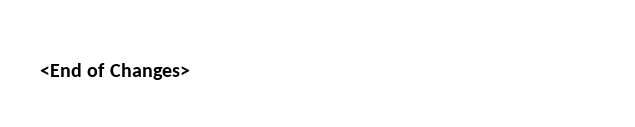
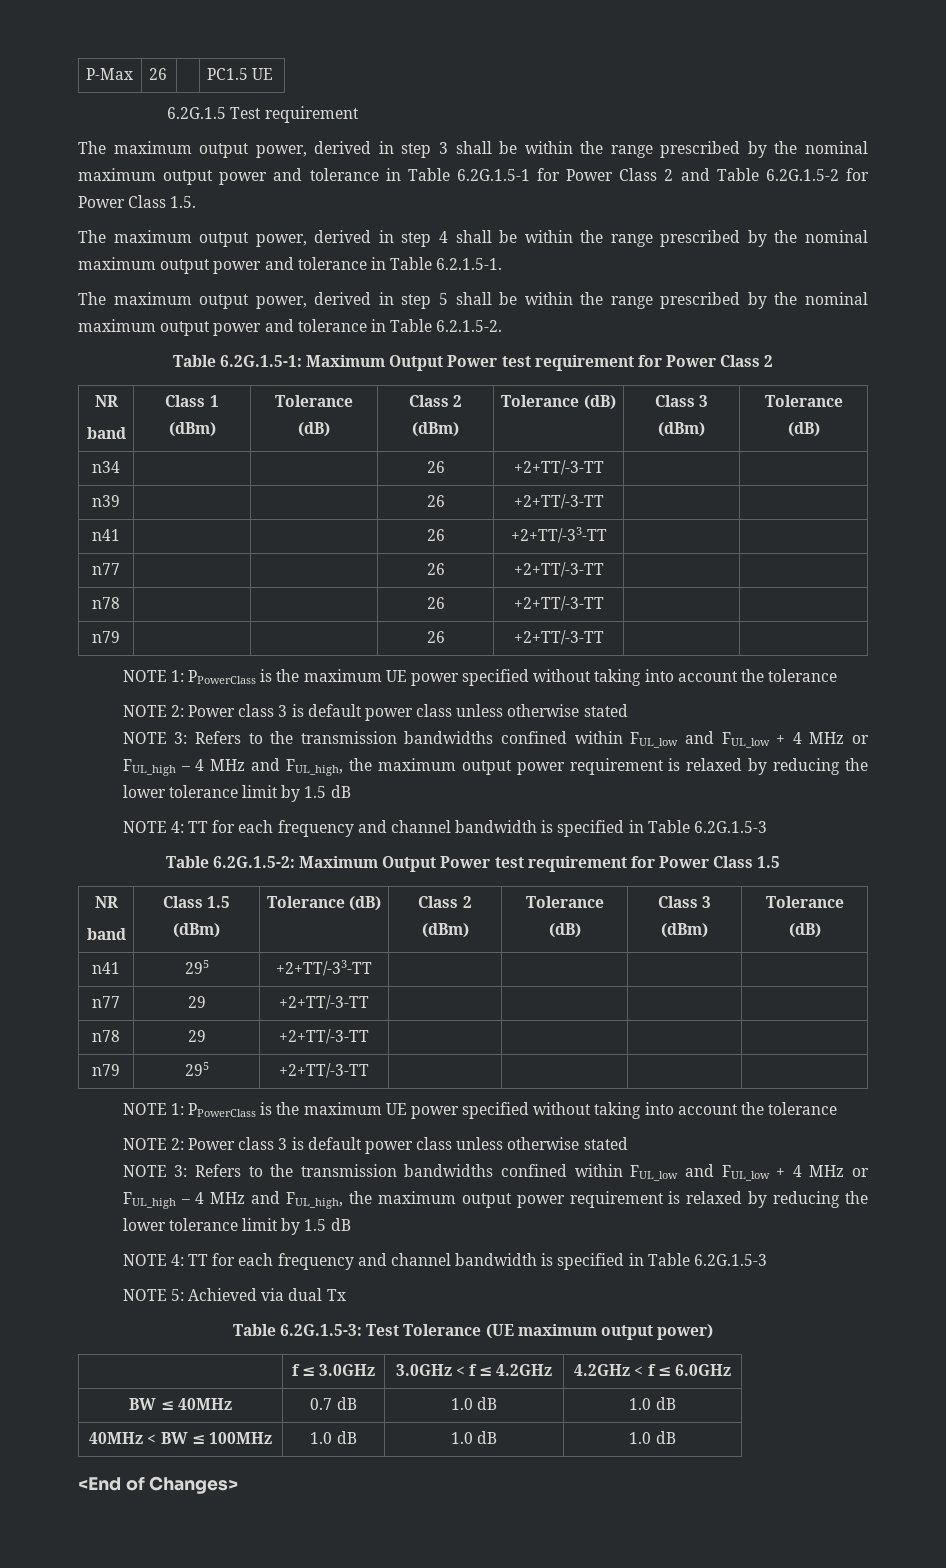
+ P-Max | 26 | | PC1.5 UE
+ 6.2G.1.5 Test requirement
+ The maximum output power, derived in step 3 shall be within the range prescribed by the nominal maximum output power and tolerance in Table 6.2G.1.5-1 for Power Class 2 and Table 6.2G.1.5-2 for Power Class 1.5.
+ The maximum output power, derived in step 4 shall be within the range prescribed by the nominal maximum output power and tolerance in Table 6.2.1.5-1.
+ The maximum output power, derived in step 5 shall be within the range prescribed by the nominal maximum output power and tolerance in Table 6.2.1.5-2.
+ Table 6.2G.1.5-1: Maximum Output Power test requirement for Power Class 2
+ NR
+ band | Class 1 (dBm) | Tolerance (dB) | Class 2 (dBm) | Tolerance (dB) | Class 3 (dBm) | Tolerance (dB)
+ n34 | | | 26 | +2+TT/-3-TT | |
+ n39 | | | 26 | +2+TT/-3-TT | |
+ n41 | | | 26 | +2+TT/-33-TT | |
+ n77 | | | 26 | +2+TT/-3-TT | |
+ n78 | | | 26 | +2+TT/-3-TT | |
+ n79 | | | 26 | +2+TT/-3-TT | |
+ NOTE 1: PPowerClass is the maximum UE power specified without taking into account the tolerance
+ NOTE 2: Power class 3 is default power class unless otherwise stated
+ NOTE 3: Refers to the transmission bandwidths confined within FUL_low and FUL_low + 4 MHz or FUL_high – 4 MHz and FUL_high, the maximum output power requirement is relaxed by reducing the lower tolerance limit by 1.5 dB
+ NOTE 4: TT for each frequency and channel bandwidth is specified in Table 6.2G.1.5-3
+ Table 6.2G.1.5-2: Maximum Output Power test requirement for Power Class 1.5
+ NR
+ band | Class 1.5 (dBm) | Tolerance (dB) | Class 2 (dBm) | Tolerance (dB) | Class 3 (dBm) | Tolerance (dB)
+ n41 | 295 | +2+TT/-33-TT | | | |
+ n77 | 29 | +2+TT/-3-TT | | | |
+ n78 | 29 | +2+TT/-3-TT | | | |
+ n79 | 295 | +2+TT/-3-TT | | | |
+ NOTE 1: PPowerClass is the maximum UE power specified without taking into account the tolerance
+ NOTE 2: Power class 3 is default power class unless otherwise stated
+ NOTE 3: Refers to the transmission bandwidths confined within FUL_low and FUL_low + 4 MHz or FUL_high – 4 MHz and FUL_high, the maximum output power requirement is relaxed by reducing the lower tolerance limit by 1.5 dB
+ NOTE 4: TT for each frequency and channel bandwidth is specified in Table 6.2G.1.5-3
+ NOTE 5: Achieved via dual Tx
+ Table 6.2G.1.5-3: Test Tolerance (UE maximum output power)
+ | f ≤ 3.0GHz | 3.0GHz < f ≤ 4.2GHz | 4.2GHz < f ≤ 6.0GHz
+ BW ≤ 40MHz | 0.7 dB | 1.0 dB | 1.0 dB
+ 40MHz < BW ≤ 100MHz | 1.0 dB | 1.0 dB | 1.0 dB

